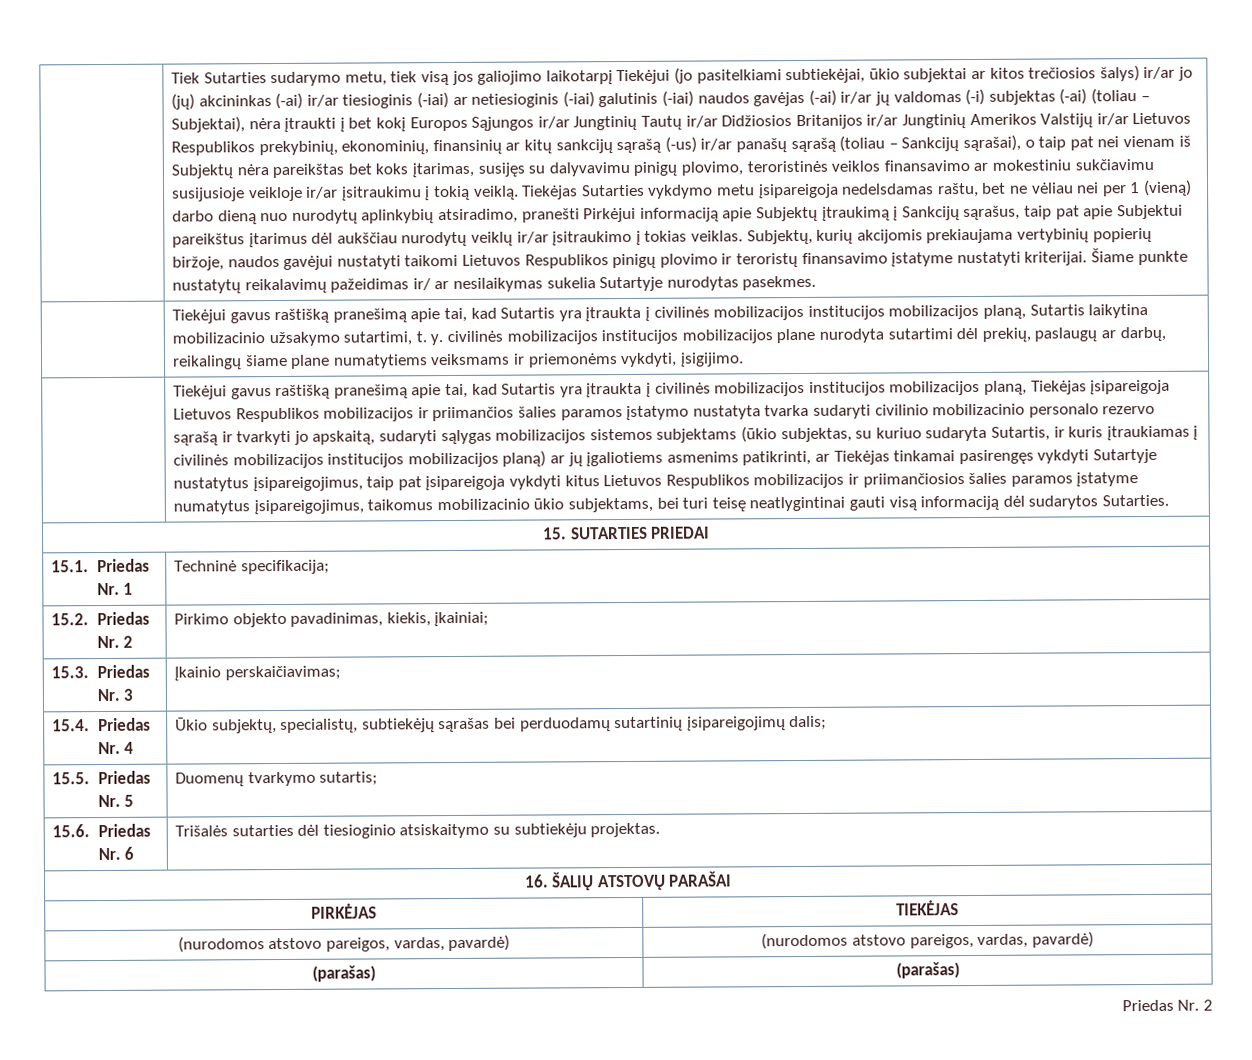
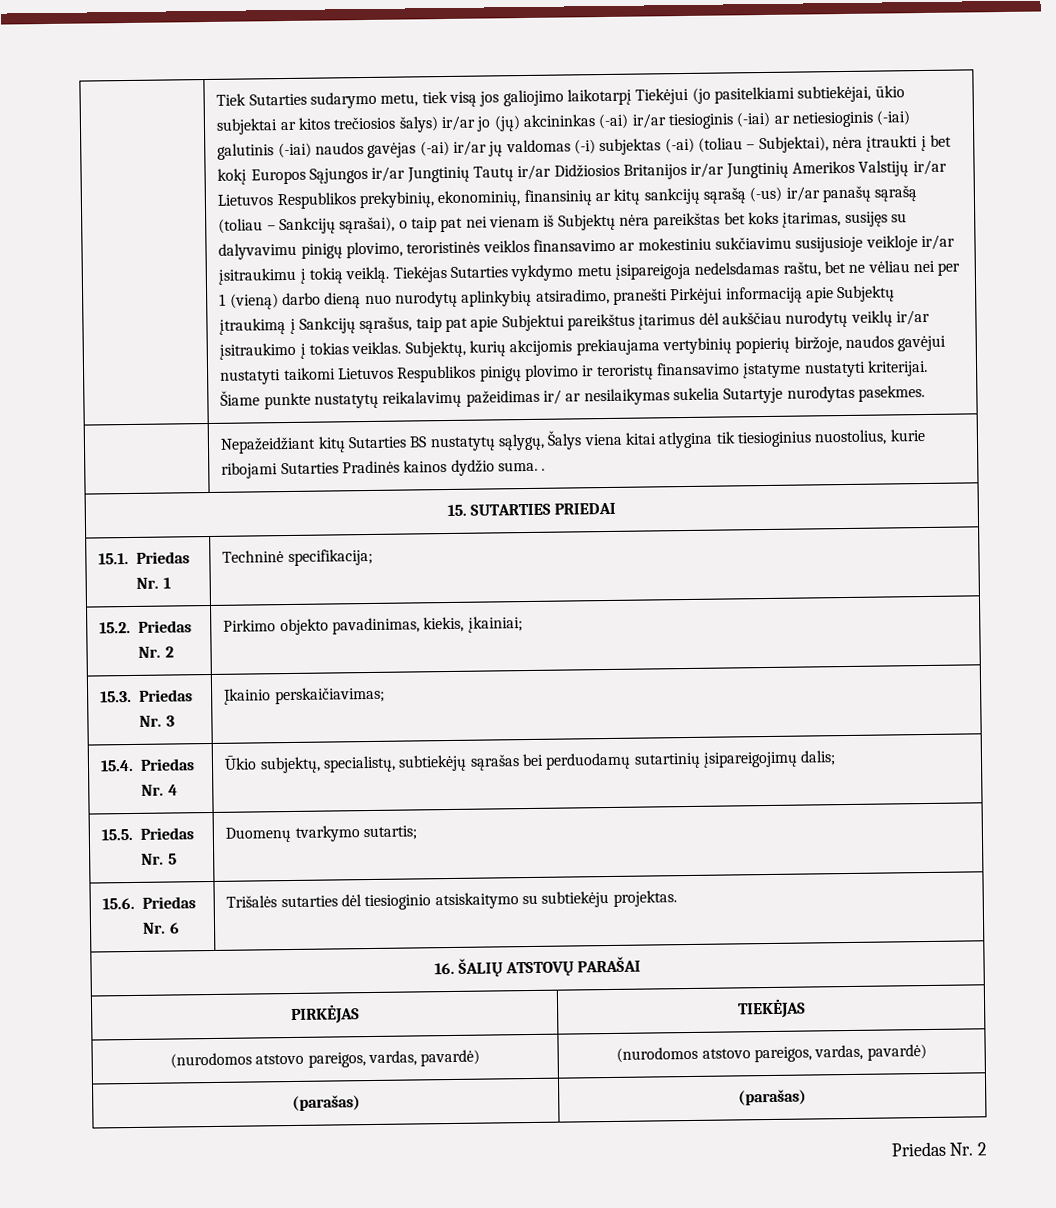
- Tiekėjui gavus raštišką pranešimą apie tai, kad Sutartis yra įtraukta į civilinės mobilizacijos institucijos mobilizacijos planą, Sutartis laikytina mobilizacinio užsakymo sutartimi, t. y. civilinės mobilizacijos institucijos mobilizacijos plane nurodyta sutartimi dėl prekių, paslaugų ar darbų, reikalingų šiame plane numatytiems veiksmams ir priemonėms vykdyti, įsigijimo.
- | Tiekėjui gavus raštišką pranešimą apie tai, kad Sutartis yra įtraukta į civilinės mobilizacijos institucijos mobilizacijos planą, Tiekėjas įsipareigoja Lietuvos Respublikos mobilizacijos ir priimančios šalies paramos įstatymo nustatyta tvarka sudaryti civilinio mobilizacinio personalo rezervo sąrašą ir tvarkyti jo apskaitą, sudaryti sąlygas mobilizacijos sistemos subjektams (ūkio subjektas, su kuriuo sudaryta Sutartis, ir kuris įtraukiamas į civilinės mobilizacijos institucijos mobilizacijos planą) ar jų įgaliotiems asmenims patikrinti, ar Tiekėjas tinkamai pasirengęs vykdyti Sutartyje nustatytus įsipareigojimus, taip pat įsipareigoja vykdyti kitus Lietuvos Respublikos mobilizacijos ir priimančiosios šalies paramos įstatyme numatytus įsipareigojimus, taikomus mobilizacinio ūkio subjektams, bei turi teisę neatlygintinai gauti visą informaciją dėl sudarytos Sutarties.
+ Nepažeidžiant kitų Sutarties BS nustatytų sąlygų, Šalys viena kitai atlygina tik tiesioginius nuostolius, kurie ribojami Sutarties Pradinės kainos dydžio suma. .

